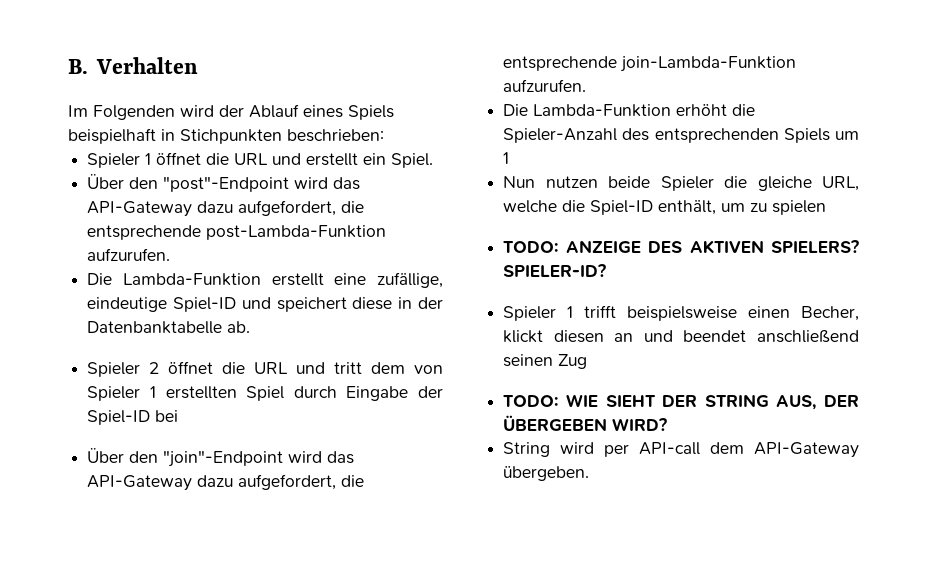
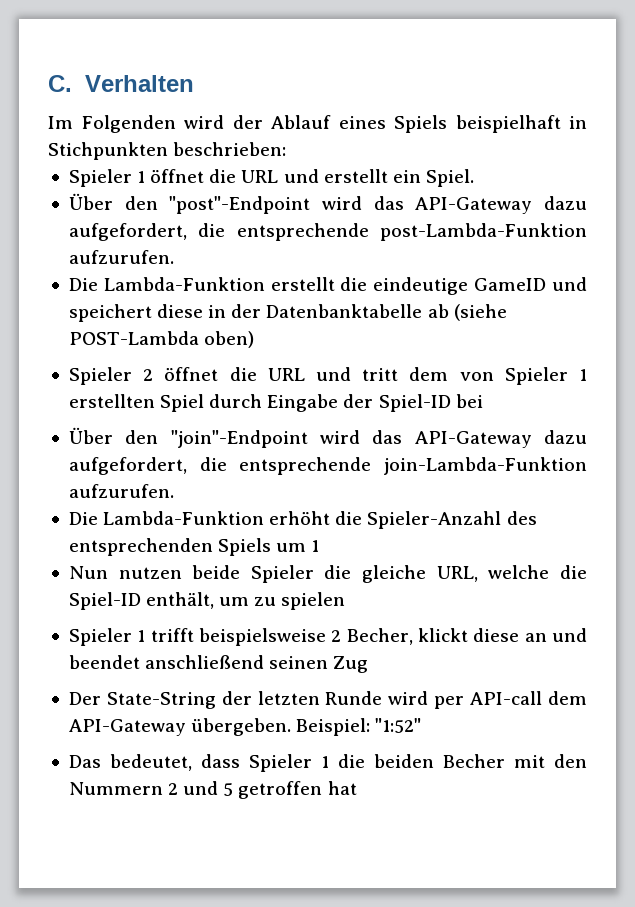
- B. Verhalten
+ C. Verhalten
- Die Lambda-Funktion erstellt eine zufällige, eindeutige Spiel-ID und speichert diese in der Datenbanktabelle ab.
+ Die Lambda-Funktion erstellt die eindeutige GameID und speichert diese in der Datenbanktabelle ab (siehe POST-Lambda oben)
- TODO: ANZEIGE DES AKTIVEN SPIELERS? SPIELER-ID?
- Spieler 1 trifft beispielsweise einen Becher, klickt diesen an und beendet anschließend seinen Zug
+ Spieler 1 trifft beispielsweise 2 Becher, klickt diese an und beendet anschließend seinen Zug
- TODO: WIE SIEHT DER STRING AUS, DER ÜBERGEBEN WIRD?
- String wird per API-call dem API-Gateway übergeben.
+ Der State-String der letzten Runde wird per API-call dem API-Gateway übergeben.
+ Beispiel: "1:52"
+ Das bedeutet, dass Spieler 1 die beiden Becher mit den Nummern 2 und 5 getroffen hat

